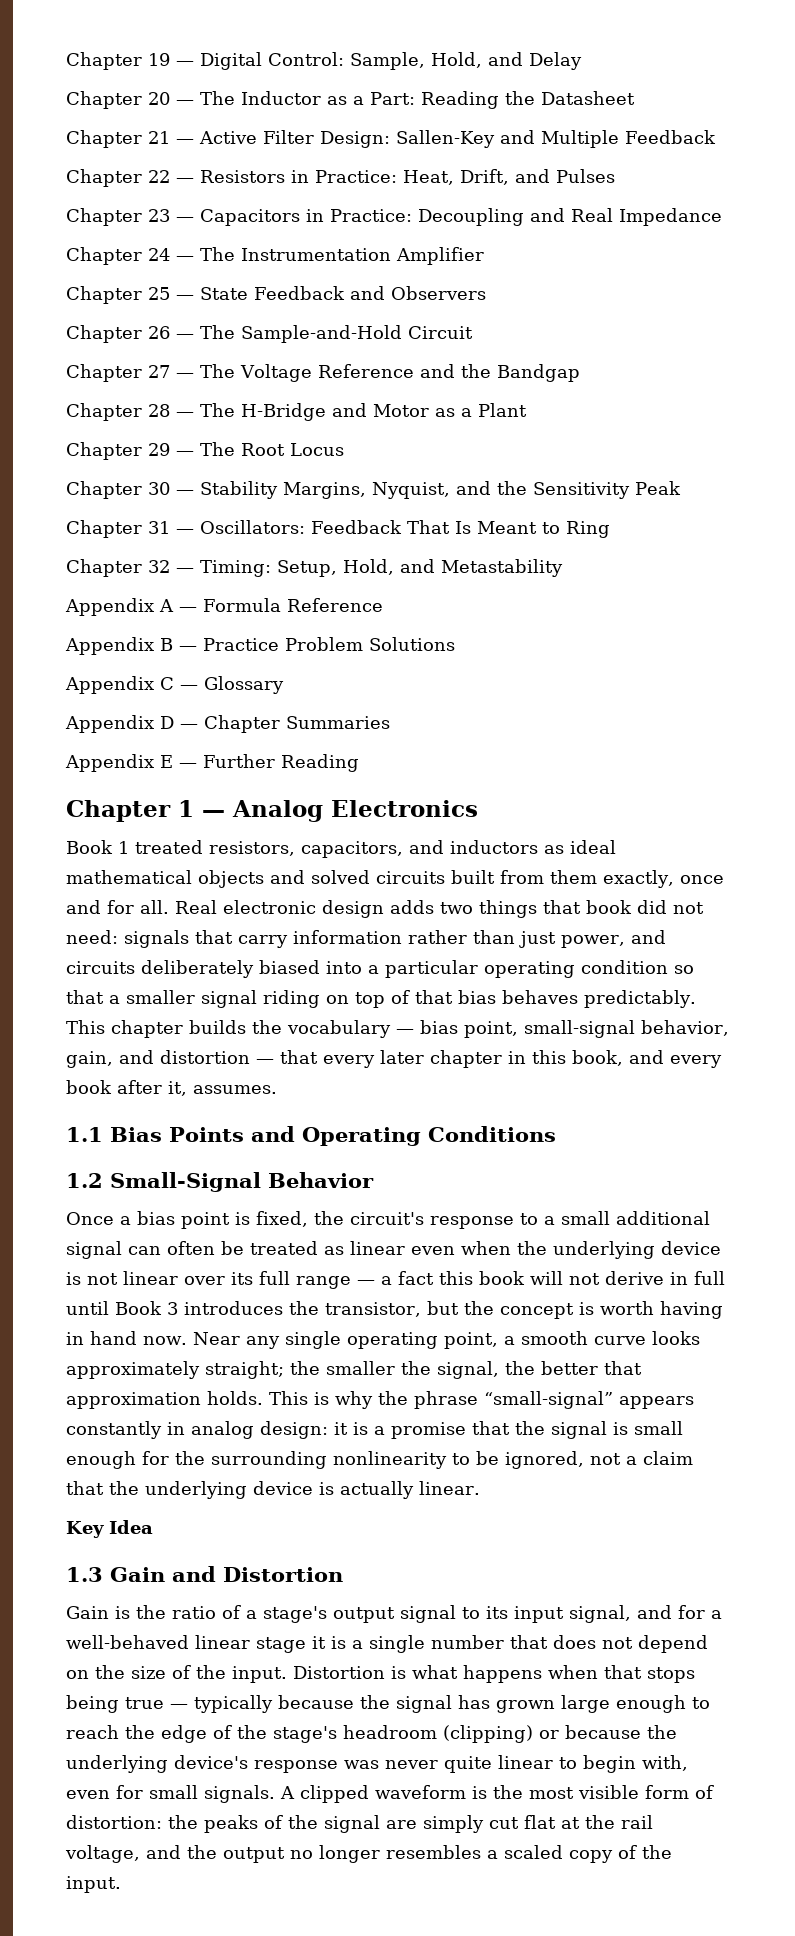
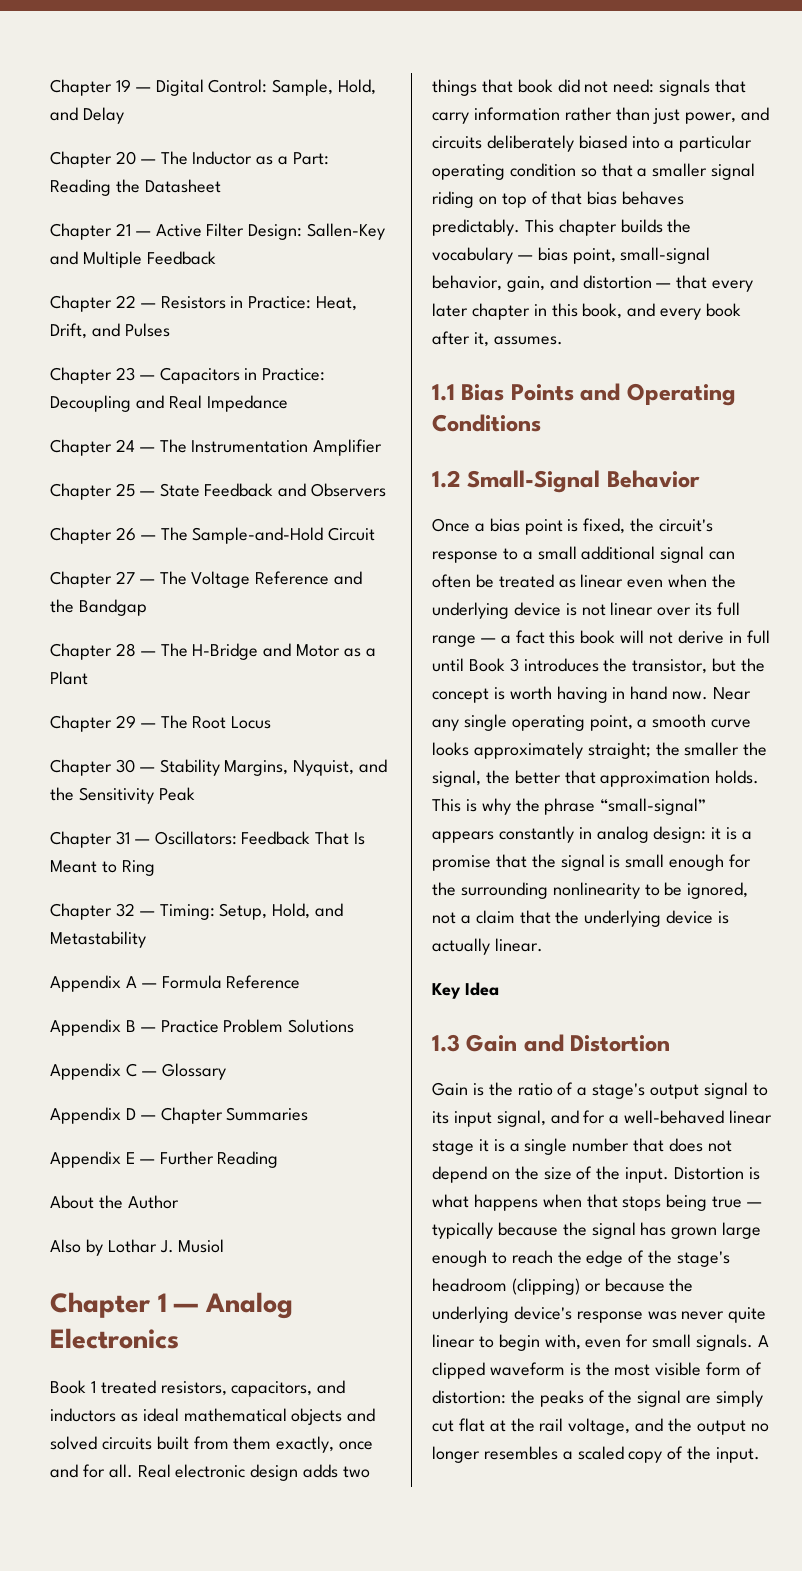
+ About the Author
+ Also by Lothar J. Musiol

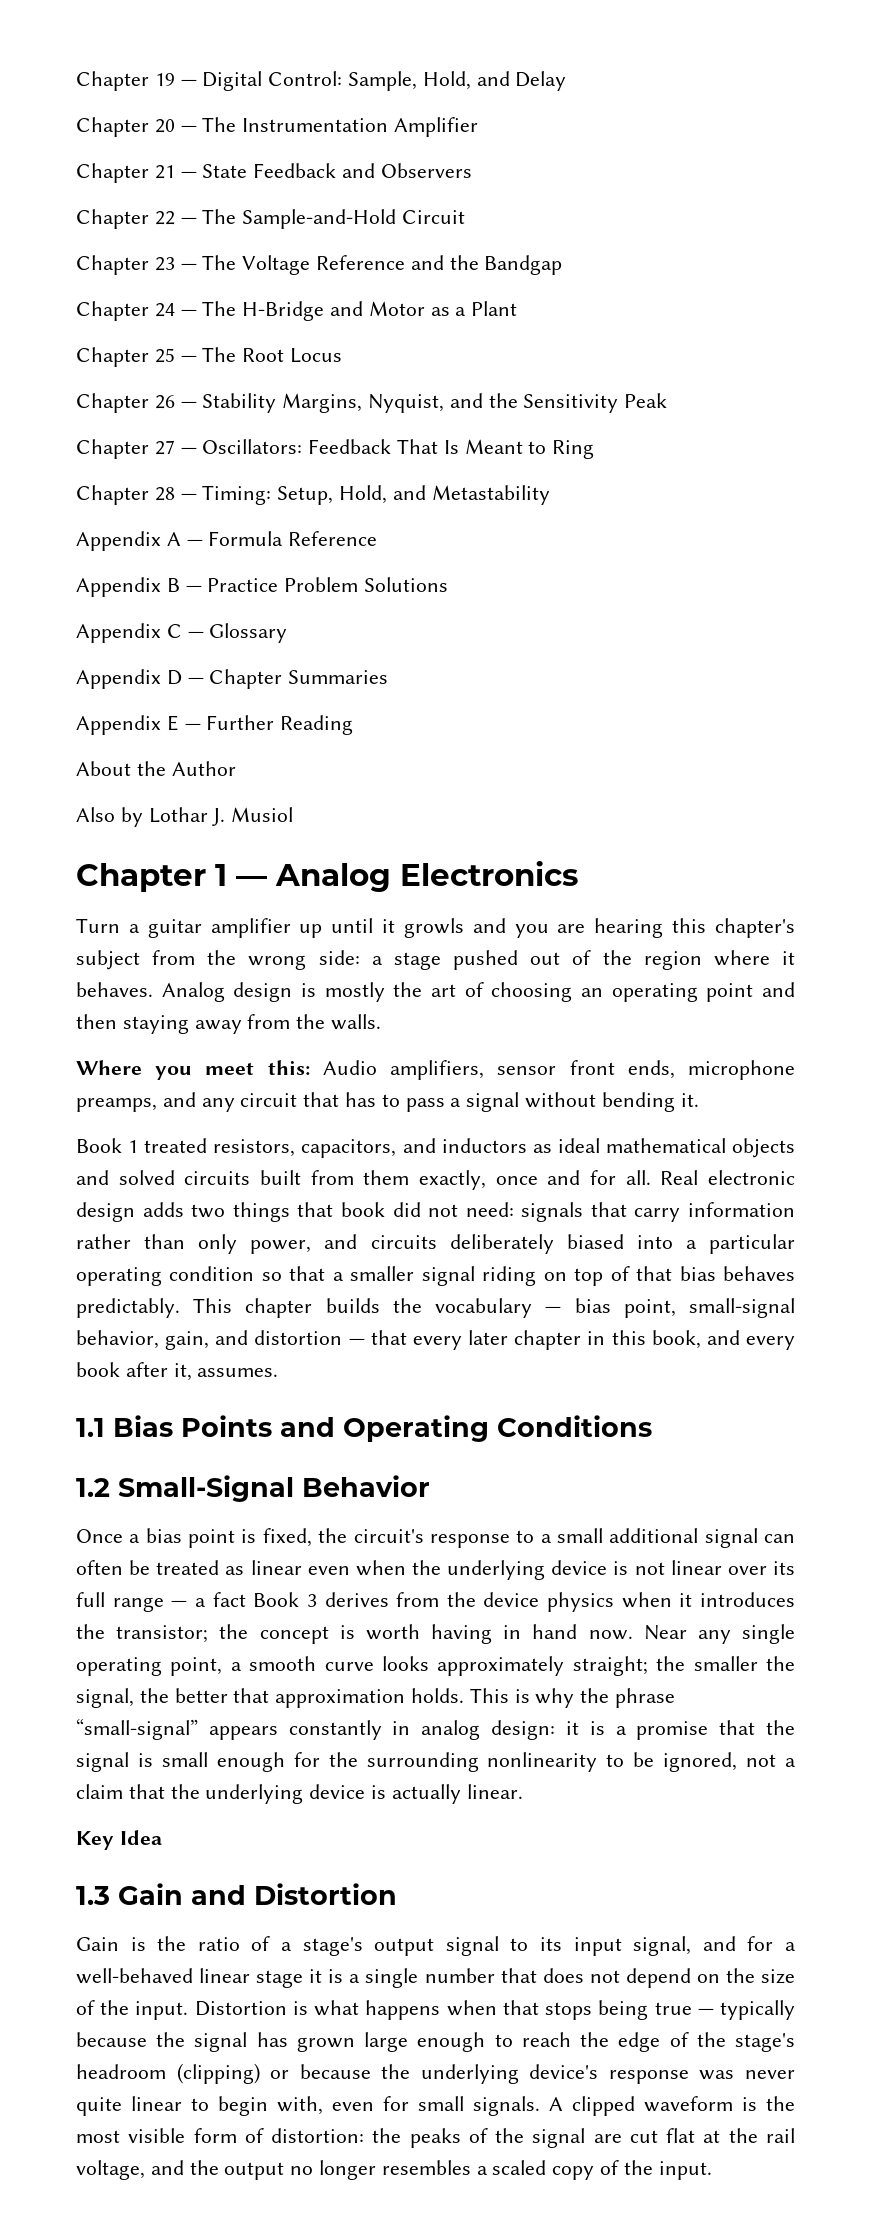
- Chapter 20 — The Inductor as a Part: Reading the Datasheet
- Chapter 21 — Active Filter Design: Sallen-Key and Multiple Feedback
- Chapter 22 — Resistors in Practice: Heat, Drift, and Pulses
- Chapter 23 — Capacitors in Practice: Decoupling and Real Impedance
- Chapter 24 — The Instrumentation Amplifier
+ Chapter 20 — The Instrumentation Amplifier
- Chapter 25 — State Feedback and Observers
+ Chapter 21 — State Feedback and Observers
- Chapter 26 — The Sample-and-Hold Circuit
+ Chapter 22 — The Sample-and-Hold Circuit
- Chapter 27 — The Voltage Reference and the Bandgap
+ Chapter 23 — The Voltage Reference and the Bandgap
- Chapter 28 — The H-Bridge and Motor as a Plant
+ Chapter 24 — The H-Bridge and Motor as a Plant
- Chapter 29 — The Root Locus
+ Chapter 25 — The Root Locus
- Chapter 30 — Stability Margins, Nyquist, and the Sensitivity Peak
+ Chapter 26 — Stability Margins, Nyquist, and the Sensitivity Peak
- Chapter 31 — Oscillators: Feedback That Is Meant to Ring
+ Chapter 27 — Oscillators: Feedback That Is Meant to Ring
- Chapter 32 — Timing: Setup, Hold, and Metastability
+ Chapter 28 — Timing: Setup, Hold, and Metastability
+ Turn a guitar amplifier up until it growls and you are hearing this chapter's subject from the wrong side: a stage pushed out of the region where it behaves. Analog design is mostly the art of choosing an operating point and then staying away from the walls.
+ Where you meet this: Audio amplifiers, sensor front ends, microphone preamps, and any circuit that has to pass a signal without bending it.
- Real electronic design adds two things that book did not need: signals that carry information rather than just power, and circuits deliberately biased into a particular operating condition so that a smaller signal riding on top of that bias behaves predictably.
+ Real electronic design adds two things that book did not need: signals that carry information rather than only power, and circuits deliberately biased into a particular operating condition so that a smaller signal riding on top of that bias behaves predictably.
- Once a bias point is fixed, the circuit's response to a small additional signal can often be treated as linear even when the underlying device is not linear over its full range — a fact this book will not derive in full until Book 3 introduces the transistor, but the concept is worth having in hand now.
+ Once a bias point is fixed, the circuit's response to a small additional signal can often be treated as linear even when the underlying device is not linear over its full range — a fact Book 3 derives from the device physics when it introduces the transistor; the concept is worth having in hand now.
- A clipped waveform is the most visible form of distortion: the peaks of the signal are simply cut flat at the rail voltage, and the output no longer resembles a scaled copy of the input.
+ A clipped waveform is the most visible form of distortion: the peaks of the signal are cut flat at the rail voltage, and the output no longer resembles a scaled copy of the input.

